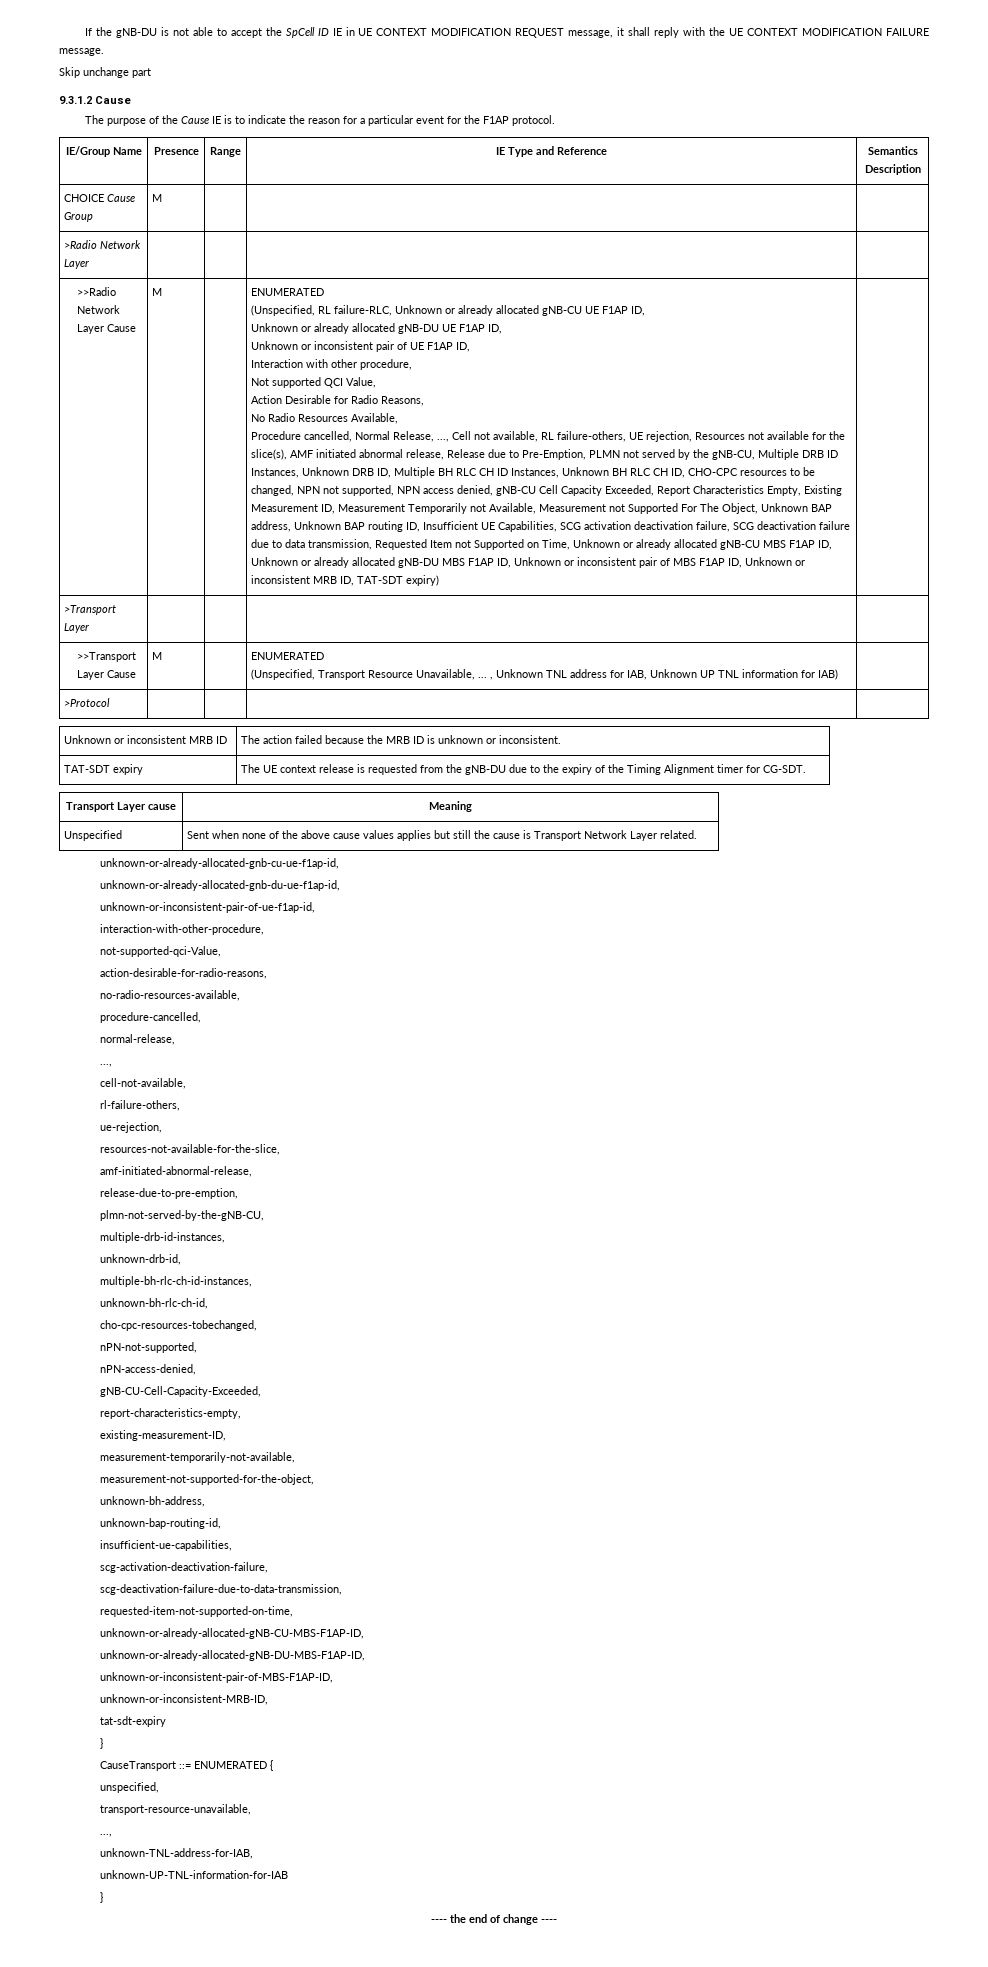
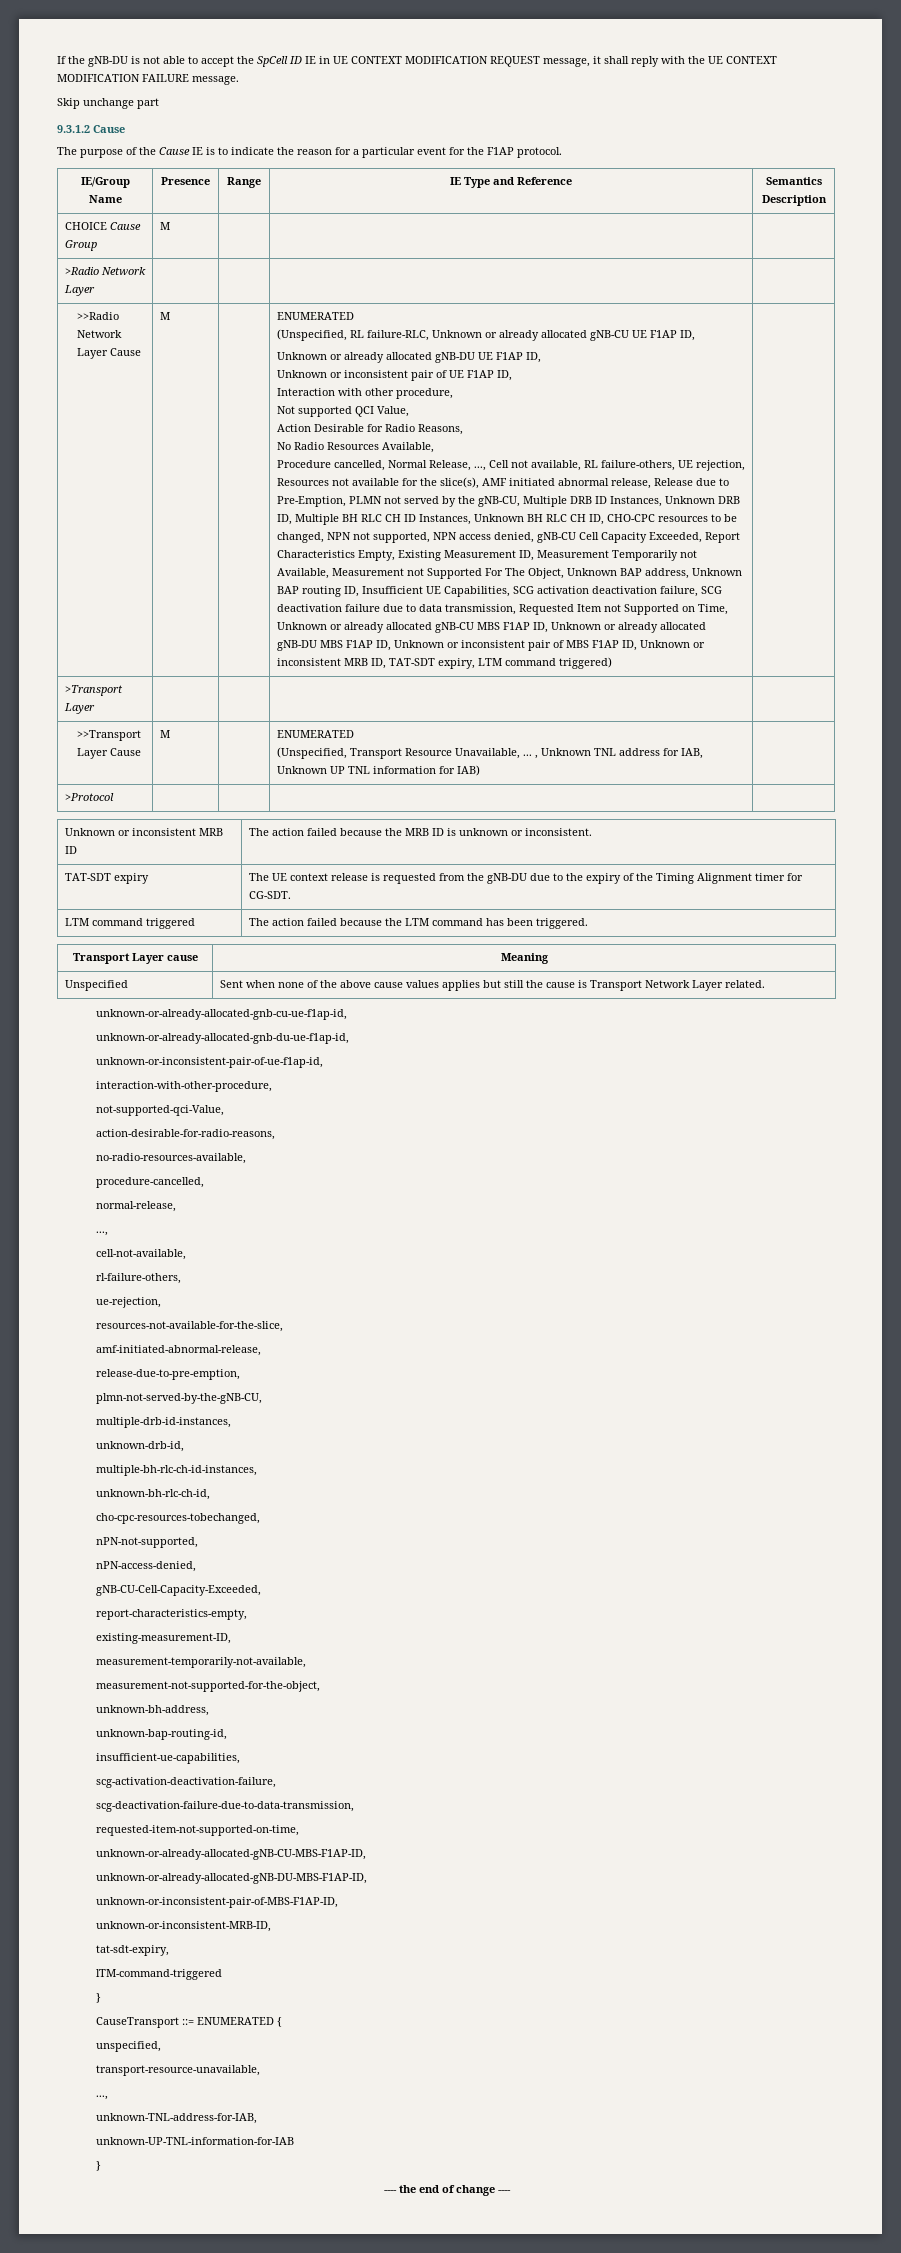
- Procedure cancelled, Normal Release, ..., Cell not available, RL failure-others, UE rejection, Resources not available for the slice(s), AMF initiated abnormal release, Release due to Pre-Emption, PLMN not served by the gNB-CU, Multiple DRB ID Instances, Unknown DRB ID, Multiple BH RLC CH ID Instances, Unknown BH RLC CH ID, CHO-CPC resources to be changed, NPN not supported, NPN access denied, gNB-CU Cell Capacity Exceeded, Report Characteristics Empty, Existing Measurement ID, Measurement Temporarily not Available, Measurement not Supported For The Object, Unknown BAP address, Unknown BAP routing ID, Insufficient UE Capabilities, SCG activation deactivation failure, SCG deactivation failure due to data transmission, Requested Item not Supported on Time, Unknown or already allocated gNB-CU MBS F1AP ID, Unknown or already allocated gNB-DU MBS F1AP ID, Unknown or inconsistent pair of MBS F1AP ID, Unknown or inconsistent MRB ID, TAT-SDT expiry)
+ Procedure cancelled, Normal Release, ..., Cell not available, RL failure-others, UE rejection, Resources not available for the slice(s), AMF initiated abnormal release, Release due to Pre-Emption, PLMN not served by the gNB-CU, Multiple DRB ID Instances, Unknown DRB ID, Multiple BH RLC CH ID Instances, Unknown BH RLC CH ID, CHO-CPC resources to be changed, NPN not supported, NPN access denied, gNB-CU Cell Capacity Exceeded, Report Characteristics Empty, Existing Measurement ID, Measurement Temporarily not Available, Measurement not Supported For The Object, Unknown BAP address, Unknown BAP routing ID, Insufficient UE Capabilities, SCG activation deactivation failure, SCG deactivation failure due to data transmission, Requested Item not Supported on Time, Unknown or already allocated gNB-CU MBS F1AP ID, Unknown or already allocated gNB-DU MBS F1AP ID, Unknown or inconsistent pair of MBS F1AP ID, Unknown or inconsistent MRB ID, TAT-SDT expiry, LTM command triggered)
+ LTM command triggered | The action failed because the LTM command has been triggered.
- tat-sdt-expiry
+ tat-sdt-expiry,
+ lTM-command-triggered

